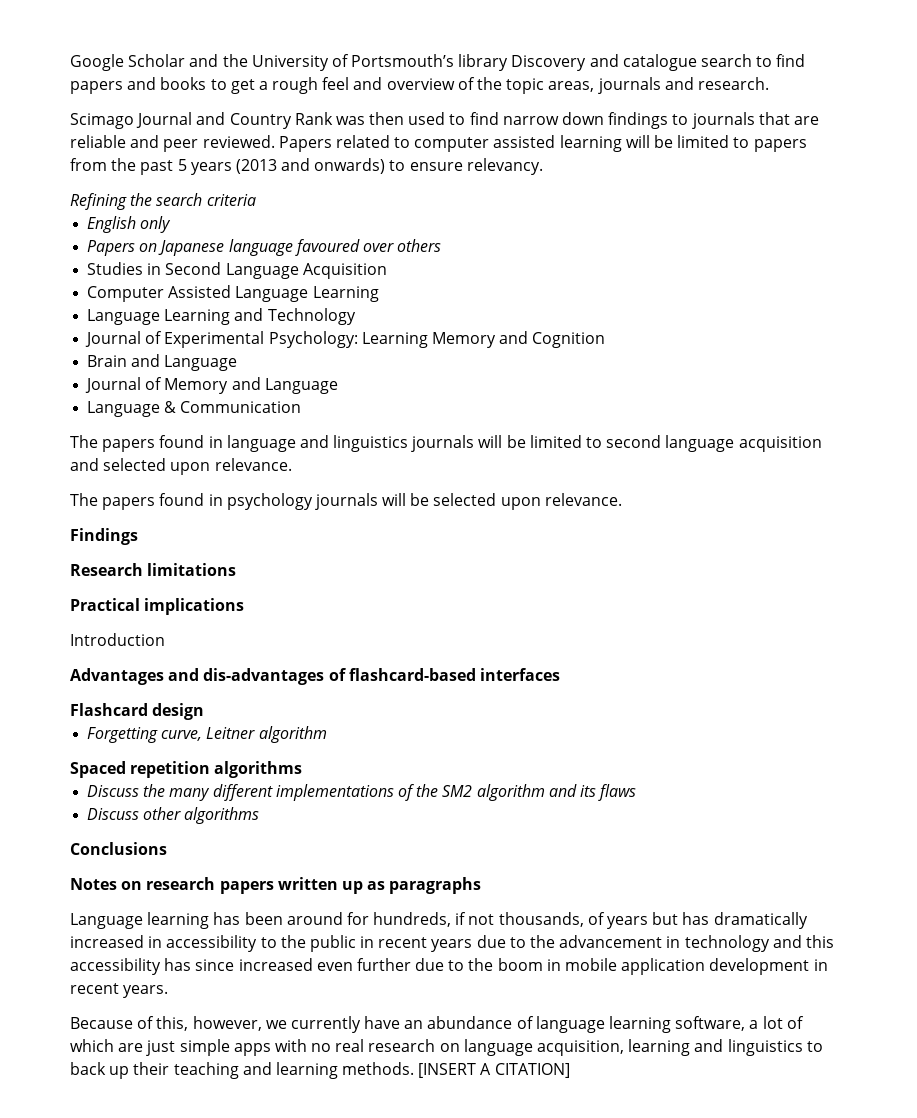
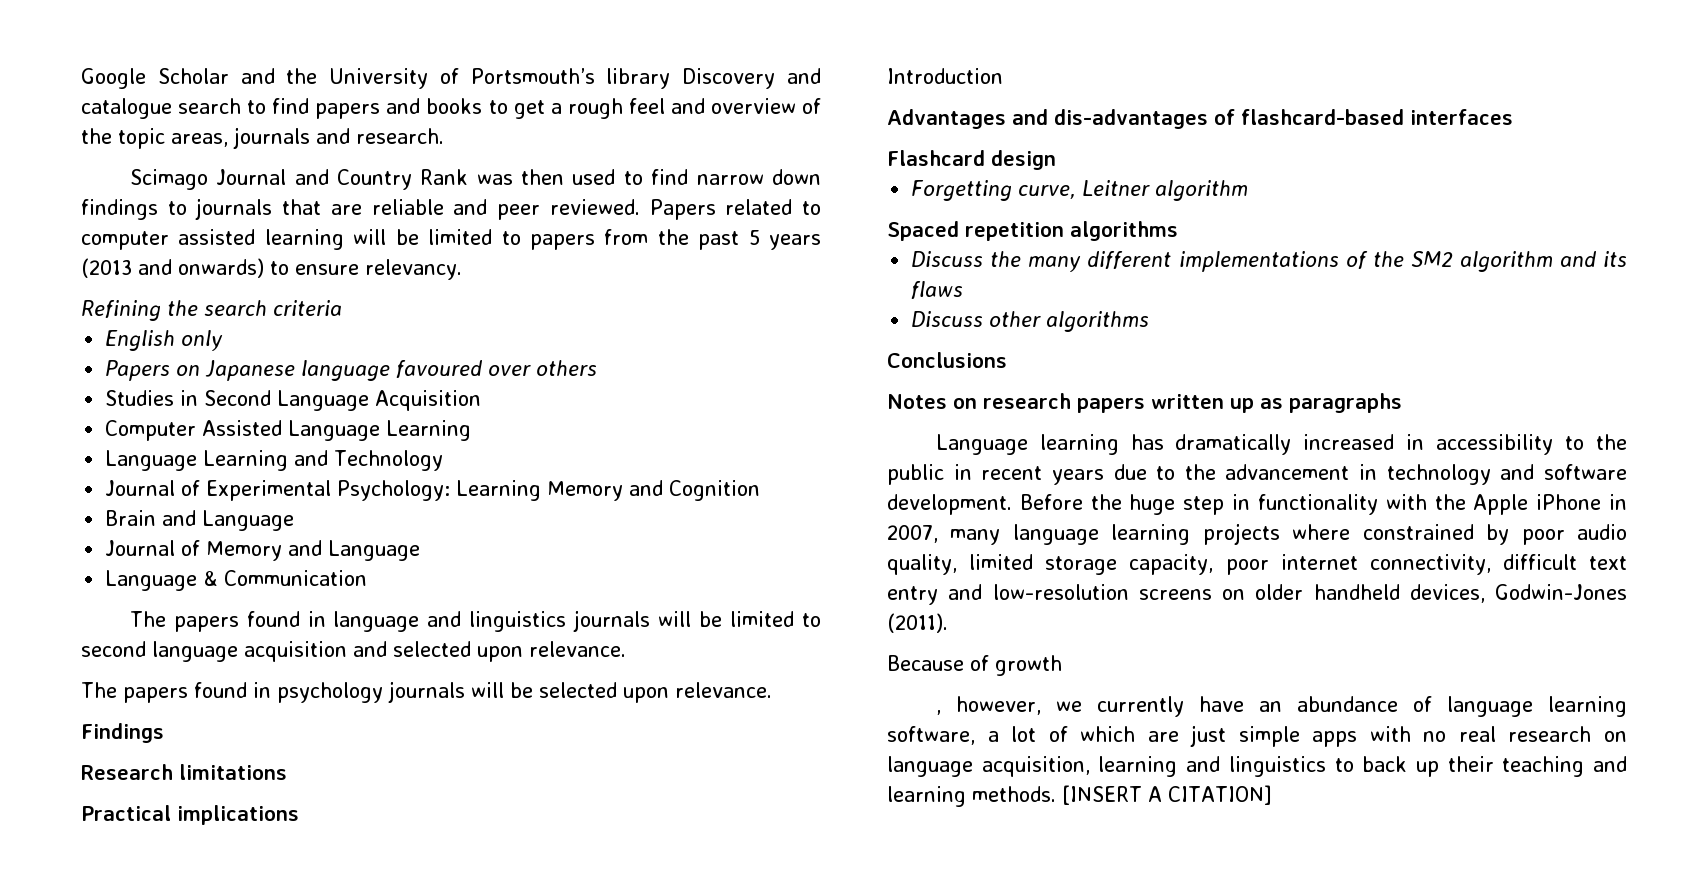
- Language learning has been around for hundreds, if not thousands, of years but has dramatically increased in accessibility to the public in recent years due to the advancement in technology and this accessibility has since increased even further due to the boom in mobile application development in recent years.
+ Language learning has dramatically increased in accessibility to the public in recent years due to the advancement in technology and software development. Before the huge step in functionality with the Apple iPhone in 2007, many language learning projects where constrained by poor audio quality, limited storage capacity, poor internet connectivity, difficult text entry and low-resolution screens on older handheld devices, Godwin-Jones (2011).
- Because of this, however, we currently have an abundance of language learning software, a lot of which are just simple apps with no real research on language acquisition, learning and linguistics to back up their teaching and learning methods.
+ Because of growth
+ , however, we currently have an abundance of language learning software, a lot of which are just simple apps with no real research on language acquisition, learning and linguistics to back up their teaching and learning methods.

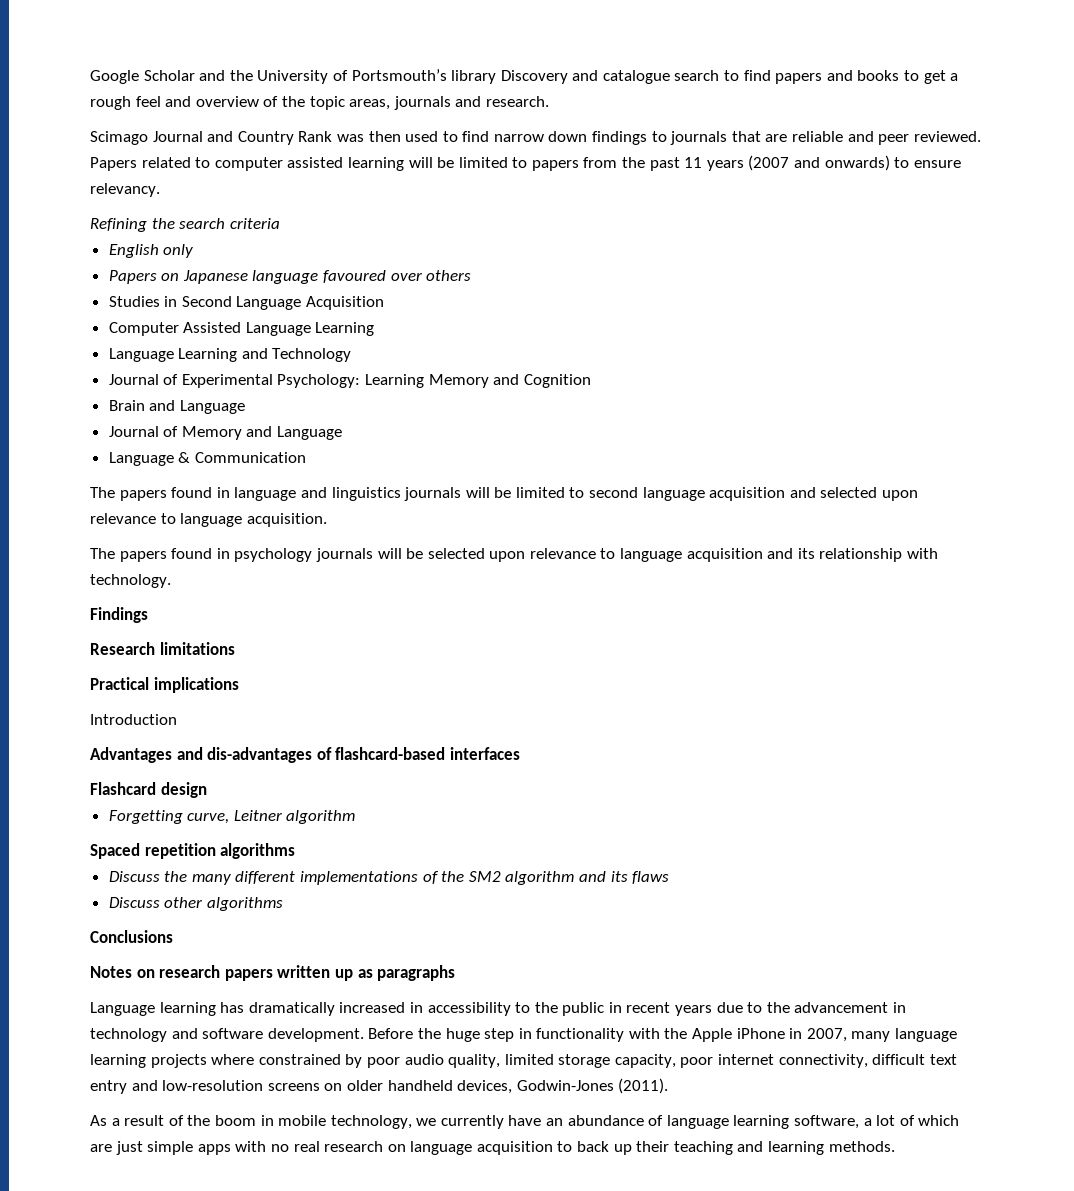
- Papers related to computer assisted learning will be limited to papers from the past 5 years (2013 and onwards) to ensure relevancy.
+ Papers related to computer assisted learning will be limited to papers from the past 11 years (2007 and onwards) to ensure relevancy.
- The papers found in language and linguistics journals will be limited to second language acquisition and selected upon relevance.
+ The papers found in language and linguistics journals will be limited to second language acquisition and selected upon relevance to language acquisition.
- The papers found in psychology journals will be selected upon relevance.
+ The papers found in psychology journals will be selected upon relevance to language acquisition and its relationship with technology.
- Because of growth
- , however, we currently have an abundance of language learning software, a lot of which are just simple apps with no real research on language acquisition, learning and linguistics to back up their teaching and learning methods. [INSERT A CITATION]
+ As a result of the boom in mobile technology, we currently have an abundance of language learning software, a lot of which are just simple apps with no real research on language acquisition to back up their teaching and learning methods.

